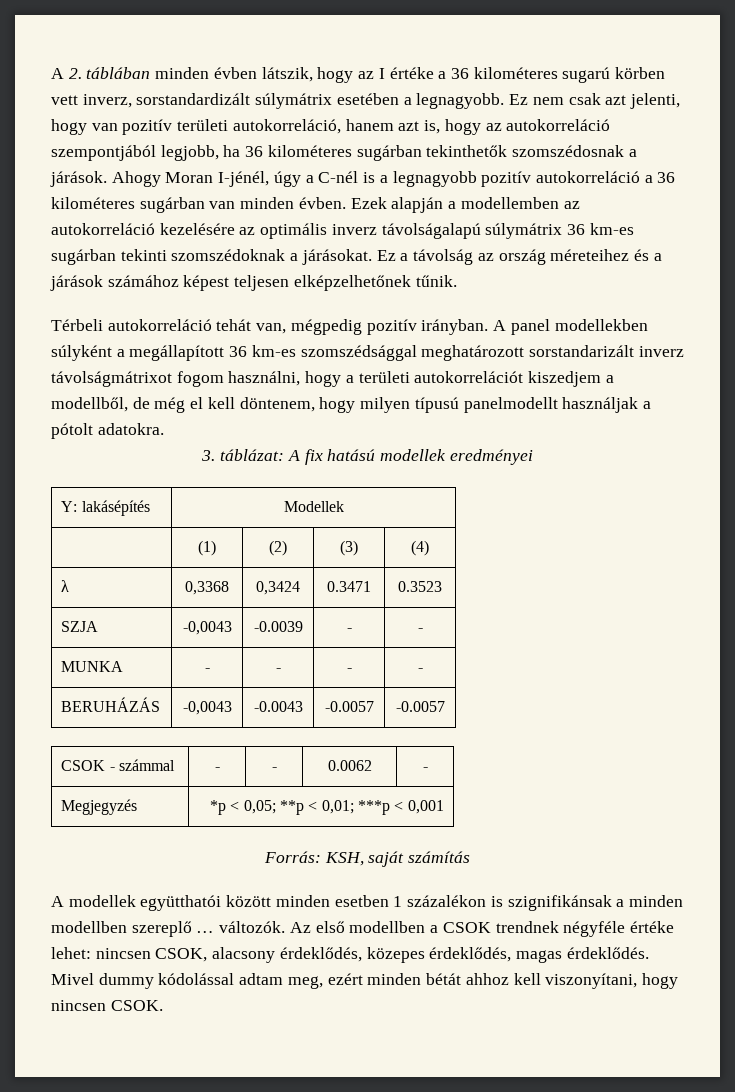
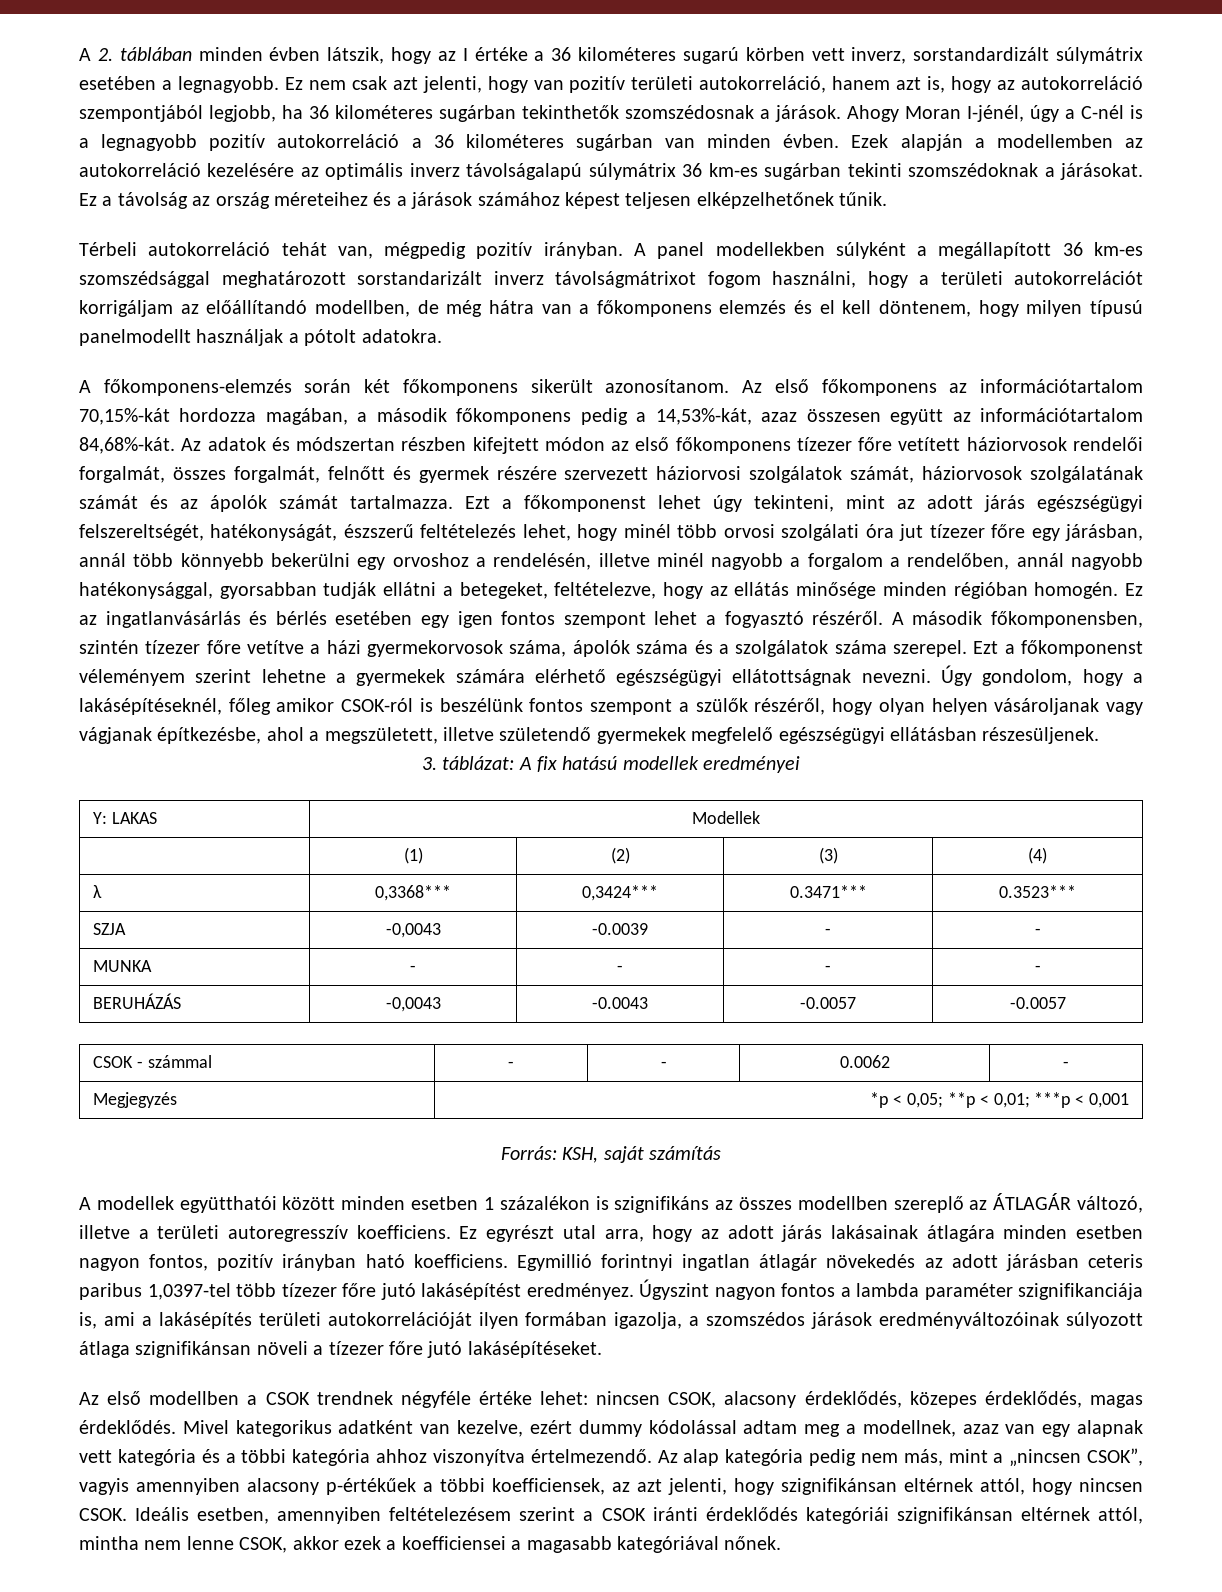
- A panel modellekben súlyként a megállapított 36 km-es szomszédsággal meghatározott sorstandarizált inverz távolságmátrixot fogom használni, hogy a területi autokorrelációt kiszedjem a modellből, de még el kell döntenem, hogy milyen típusú panelmodellt használjak a pótolt adatokra.
+ A panel modellekben súlyként a megállapított 36 km-es szomszédsággal meghatározott sorstandarizált inverz távolságmátrixot fogom használni, hogy a területi autokorrelációt korrigáljam az előállítandó modellben, de még hátra van a főkomponens elemzés és el kell döntenem, hogy milyen típusú panelmodellt használjak a pótolt adatokra.
+ A főkomponens-elemzés során két főkomponens sikerült azonosítanom. Az első főkomponens az információtartalom 70,15%-kát hordozza magában, a második főkomponens pedig a 14,53%-kát, azaz összesen együtt az információtartalom 84,68%-kát. Az adatok és módszertan részben kifejtett módon az első főkomponens tízezer főre vetített háziorvosok rendelői forgalmát, összes forgalmát, felnőtt és gyermek részére szervezett háziorvosi szolgálatok számát, háziorvosok szolgálatának számát és az ápolók számát tartalmazza. Ezt a főkomponenst lehet úgy tekinteni, mint az adott járás egészségügyi felszereltségét, hatékonyságát, észszerű feltételezés lehet, hogy minél több orvosi szolgálati óra jut tízezer főre egy járásban, annál több könnyebb bekerülni egy orvoshoz a rendelésén, illetve minél nagyobb a forgalom a rendelőben, annál nagyobb hatékonysággal, gyorsabban tudják ellátni a betegeket, feltételezve, hogy az ellátás minősége minden régióban homogén. Ez az ingatlanvásárlás és bérlés esetében egy igen fontos szempont lehet a fogyasztó részéről. A második főkomponensben, szintén tízezer főre vetítve a házi gyermekorvosok száma, ápolók száma és a szolgálatok száma szerepel. Ezt a főkomponenst véleményem szerint lehetne a gyermekek számára elérhető egészségügyi ellátottságnak nevezni. Úgy gondolom, hogy a lakásépítéseknél, főleg amikor CSOK-ról is beszélünk fontos szempont a szülők részéről, hogy olyan helyen vásároljanak vagy vágjanak építkezésbe, ahol a megszületett, illetve születendő gyermekek megfelelő egészségügyi ellátásban részesüljenek.
- Y: lakásépítés | Modellek
+ Y: LAKAS | Modellek
- λ | 0,3368 | 0,3424 | 0.3471 | 0.3523
+ λ | 0,3368*** | 0,3424*** | 0.3471*** | 0.3523***
- A modellek együtthatói között minden esetben 1 százalékon is szignifikánsak a minden modellben szereplő … változók. Az első modellben a CSOK trendnek négyféle értéke lehet: nincsen CSOK, alacsony érdeklődés, közepes érdeklődés, magas érdeklődés.
+ A modellek együtthatói között minden esetben 1 százalékon is szignifikáns az összes modellben szereplő az ÁTLAGÁR változó, illetve a területi autoregresszív koefficiens. Ez egyrészt utal arra, hogy az adott járás lakásainak átlagára minden esetben nagyon fontos, pozitív irányban ható koefficiens. Egymillió forintnyi ingatlan átlagár növekedés az adott járásban ceteris paribus 1,0397-tel több tízezer főre jutó lakásépítést eredményez. Úgyszint nagyon fontos a lambda paraméter szignifikanciája is, ami a lakásépítés területi autokorrelációját ilyen formában igazolja, a szomszédos járások eredményváltozóinak súlyozott átlaga szignifikánsan növeli a tízezer főre jutó lakásépítéseket.
+ Az első modellben a CSOK trendnek négyféle értéke lehet: nincsen CSOK, alacsony érdeklődés, közepes érdeklődés, magas érdeklődés.
- Mivel dummy kódolással adtam meg, ezért minden bétát ahhoz kell viszonyítani, hogy nincsen CSOK.
+ Mivel kategorikus adatként van kezelve, ezért dummy kódolással adtam meg a modellnek, azaz van egy alapnak vett kategória és a többi kategória ahhoz viszonyítva értelmezendő. Az alap kategória pedig nem más, mint a „nincsen CSOK”, vagyis amennyiben alacsony p-értékűek a többi koefficiensek, az azt jelenti, hogy szignifikánsan eltérnek attól, hogy nincsen CSOK. Ideális esetben, amennyiben feltételezésem szerint a CSOK iránti érdeklődés kategóriái szignifikánsan eltérnek attól, mintha nem lenne CSOK, akkor ezek a koefficiensei a magasabb kategóriával nőnek.

